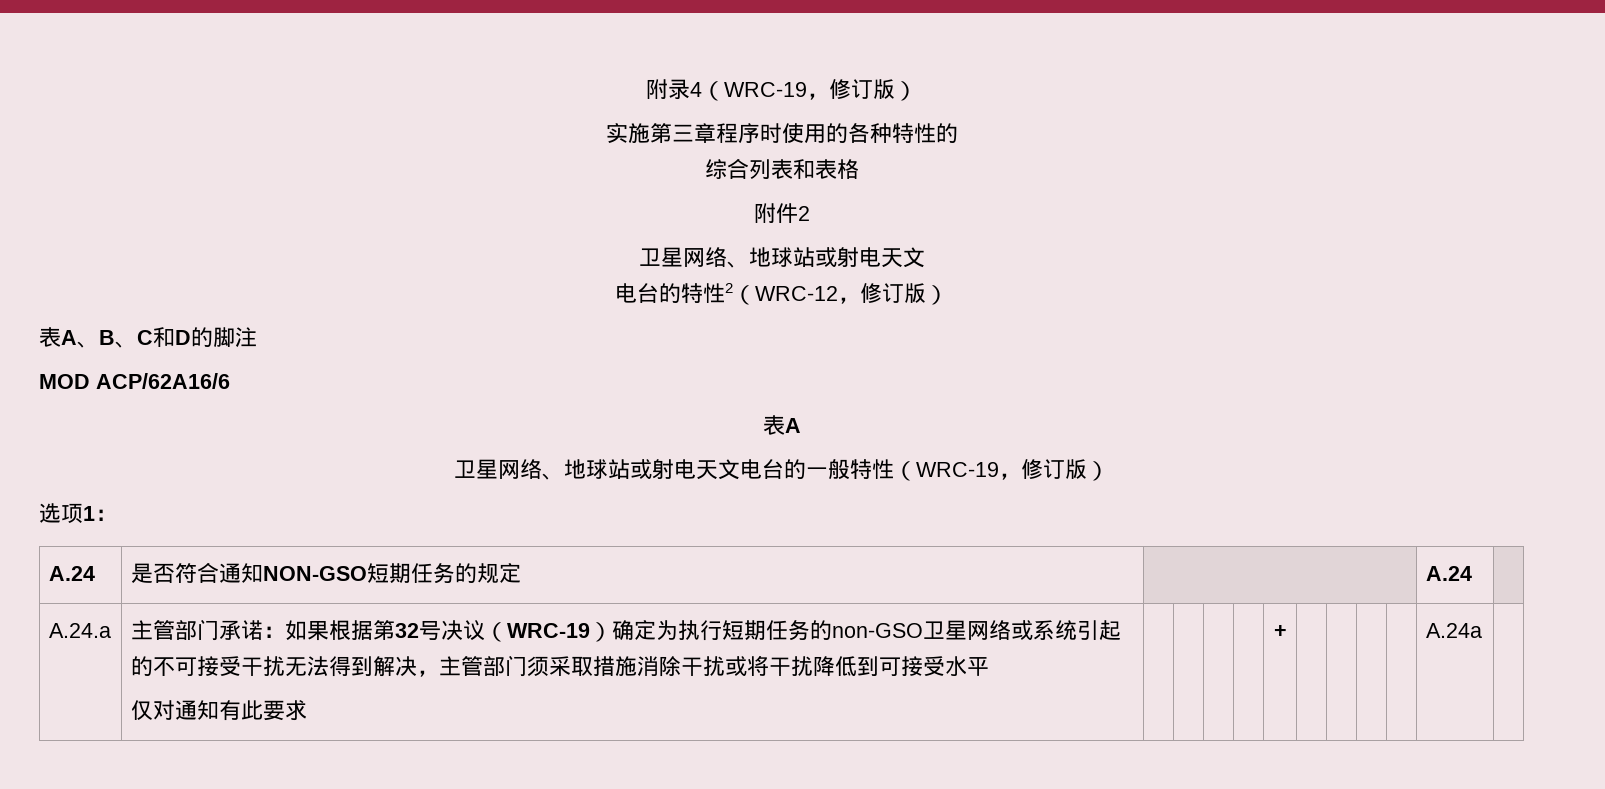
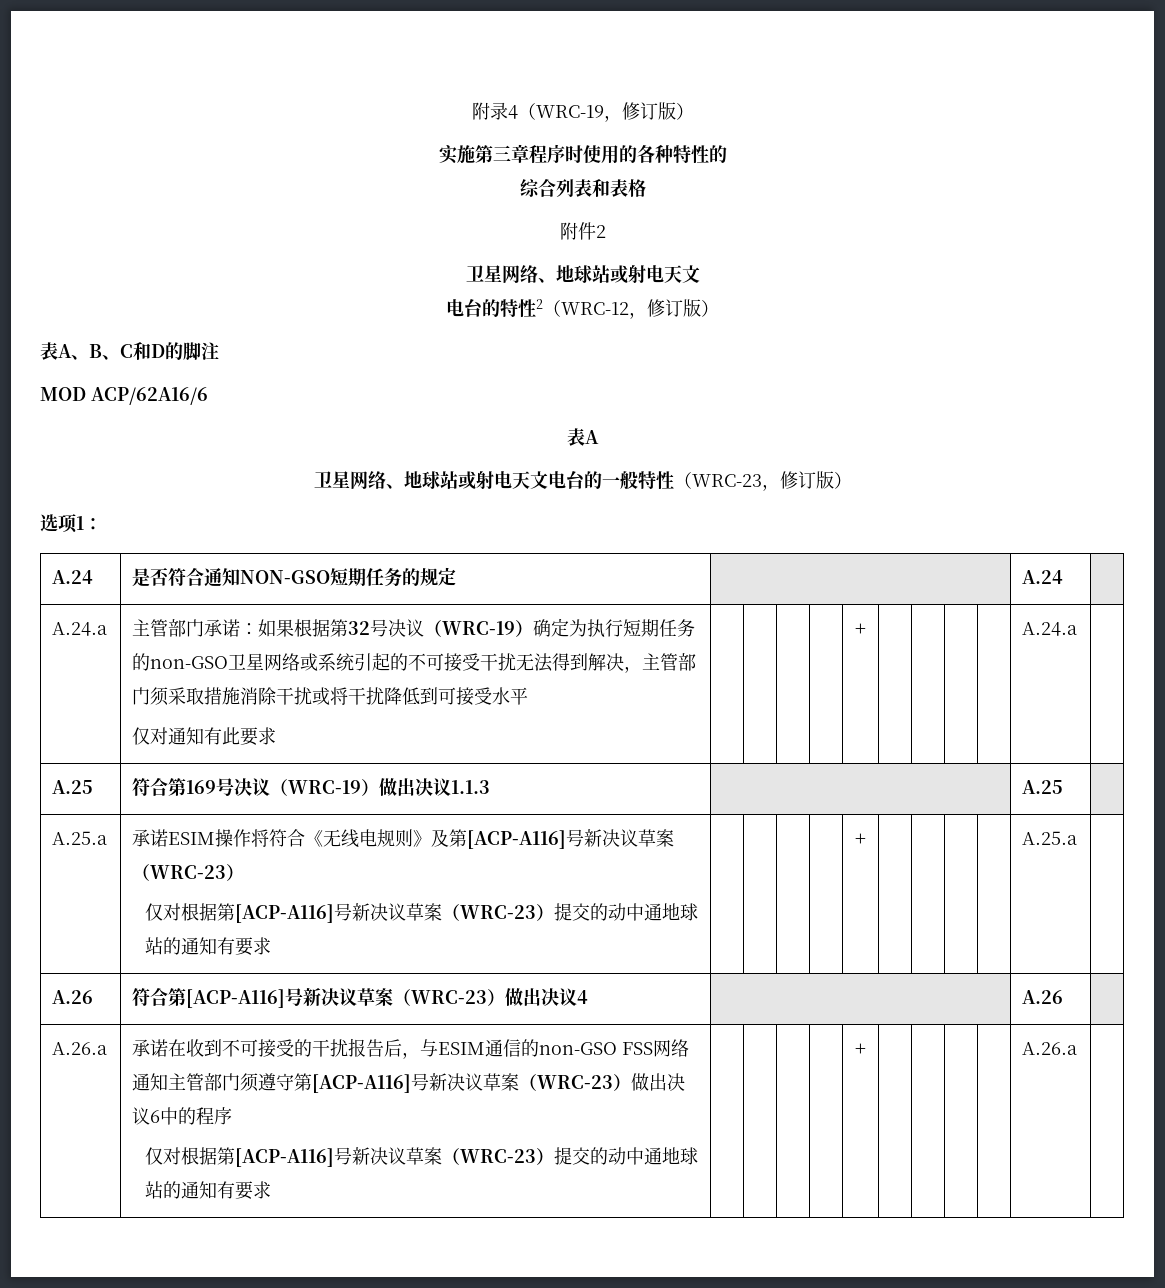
- 卫星网络、地球站或射电天文电台的一般特性（WRC-19，修订版）
+ 卫星网络、地球站或射电天文电台的一般特性（WRC-23，修订版）
- + | | | | | A.24a
+ + | | | | | A.24.a |
+ A.25 | 符合第169号决议（WRC-19）做出决议1.1.3 | | A.25 |
+ A.25.a | 承诺ESIM操作将符合《无线电规则》及第[ACP-A116]号新决议草案（WRC-23）
+ 仅对根据第[ACP-A116]号新决议草案（WRC-23）提交的动中通地球站的通知有要求 | | | | | + | | | | | A.25.a |
+ A.26 | 符合第[ACP-A116]号新决议草案（WRC-23）做出决议4 | | A.26 |
+ A.26.a | 承诺在收到不可接受的干扰报告后，与ESIM通信的non-GSO FSS网络通知主管部门须遵守第[ACP-A116]号新决议草案（WRC-23）做出决议6中的程序
+ 仅对根据第[ACP-A116]号新决议草案（WRC-23）提交的动中通地球站的通知有要求 | | | | | + | | | | | A.26.a

